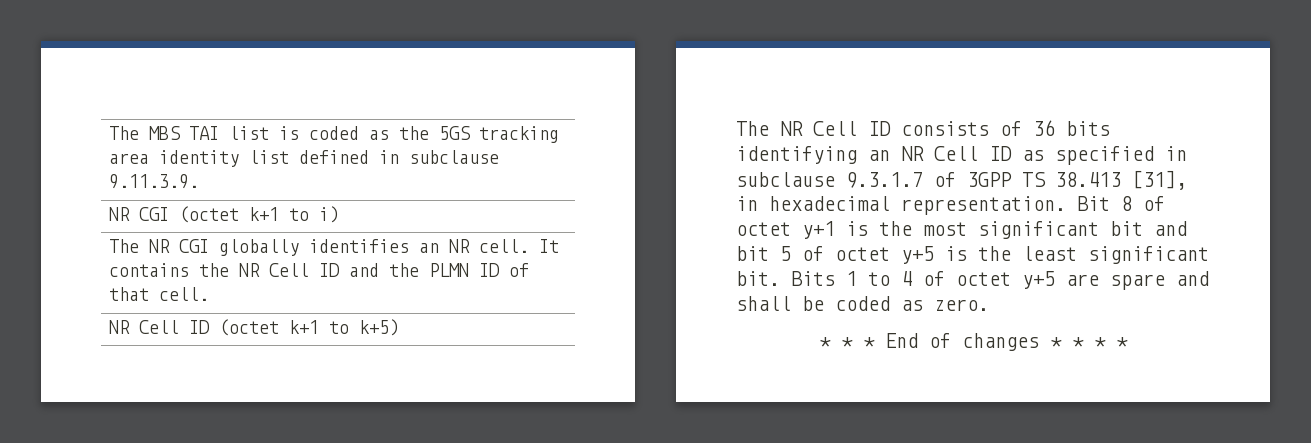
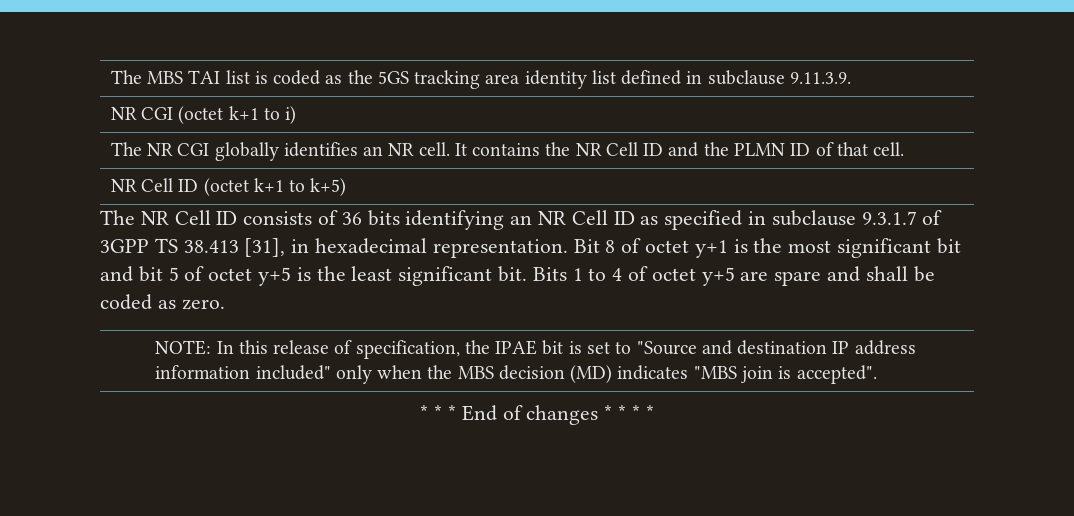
+ NOTE: In this release of specification, the IPAE bit is set to "Source and destination IP address information included" only when the MBS decision (MD) indicates "MBS join is accepted".

